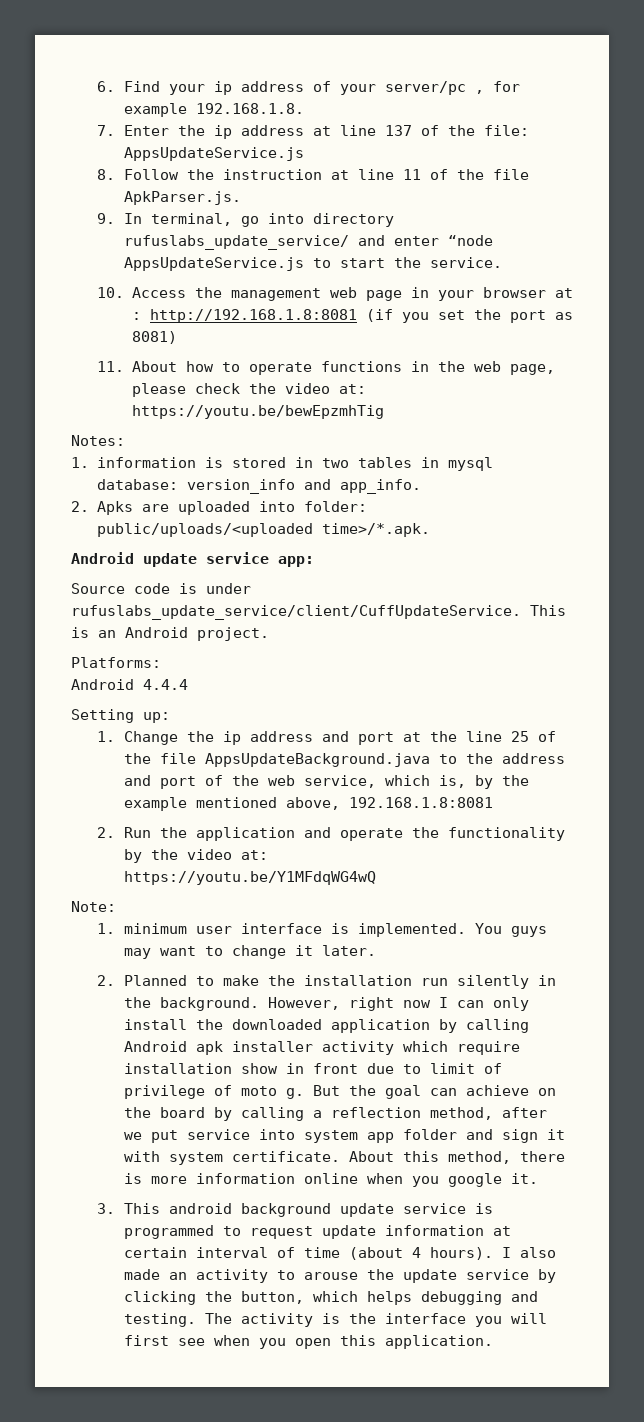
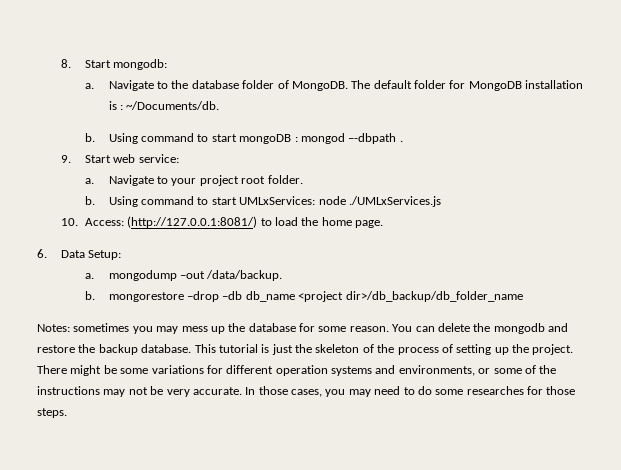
- 6. Find your ip address of your server/pc , for example 192.168.1.8.
- 7. Enter the ip address at line 137 of the file: AppsUpdateService.js
- 8. Follow the instruction at line 11 of the file ApkParser.js.
- 9. In terminal, go into directory rufuslabs_update_service/ and enter “node AppsUpdateService.js to start the service.
- 10. Access the management web page in your browser at : http://192.168.1.8:8081 (if you set the port as 8081)
- 11. About how to operate functions in the web page, please check the video at: https://youtu.be/bewEpzmhTig
- Notes:
- 1. information is stored in two tables in mysql database: version_info and app_info.
- 2. Apks are uploaded into folder: public/uploads/<uploaded time>/*.apk.
- Android update service app:
- Source code is under rufuslabs_update_service/client/CuffUpdateService. This is an Android project.
- Platforms:
- Android 4.4.4
- Setting up:
- 1. Change the ip address and port at the line 25 of the file AppsUpdateBackground.java to the address and port of the web service, which is, by the example mentioned above, 192.168.1.8:8081
- 2. Run the application and operate the functionality by the video at:
- https://youtu.be/Y1MFdqWG4wQ
- Note:
- 1. minimum user interface is implemented. You guys may want to change it later.
- 2. Planned to make the installation run silently in the background. However, right now I can only install the downloaded application by calling Android apk installer activity which require installation show in front due to limit of privilege of moto g. But the goal can achieve on the board by calling a reflection method, after we put service into system app folder and sign it with system certificate. About this method, there is more information online when you google it.
- 3. This android background update service is programmed to request update information at certain interval of time (about 4 hours). I also made an activity to arouse the update service by clicking the button, which helps debugging and testing. The activity is the interface you will first see when you open this application.
+ 8. Start mongodb:
+ a. Navigate to the database folder of MongoDB. The default folder for MongoDB installation is : ~/Documents/db.
+ b. Using command to start mongoDB : mongod –-dbpath .
+ 9. Start web service:
+ a. Navigate to your project root folder.
+ b. Using command to start UMLxServices: node ./UMLxServices.js
+ 10. Access: (http://127.0.0.1:8081/) to load the home page.
+ 6. Data Setup:
+ a. mongodump –out /data/backup.
+ b. mongorestore –drop –db db_name <project dir>/db_backup/db_folder_name
+ Notes: sometimes you may mess up the database for some reason. You can delete the mongodb and restore the backup database. This tutorial is just the skeleton of the process of setting up the project. There might be some variations for different operation systems and environments, or some of the instructions may not be very accurate. In those cases, you may need to do some researches for those steps.

